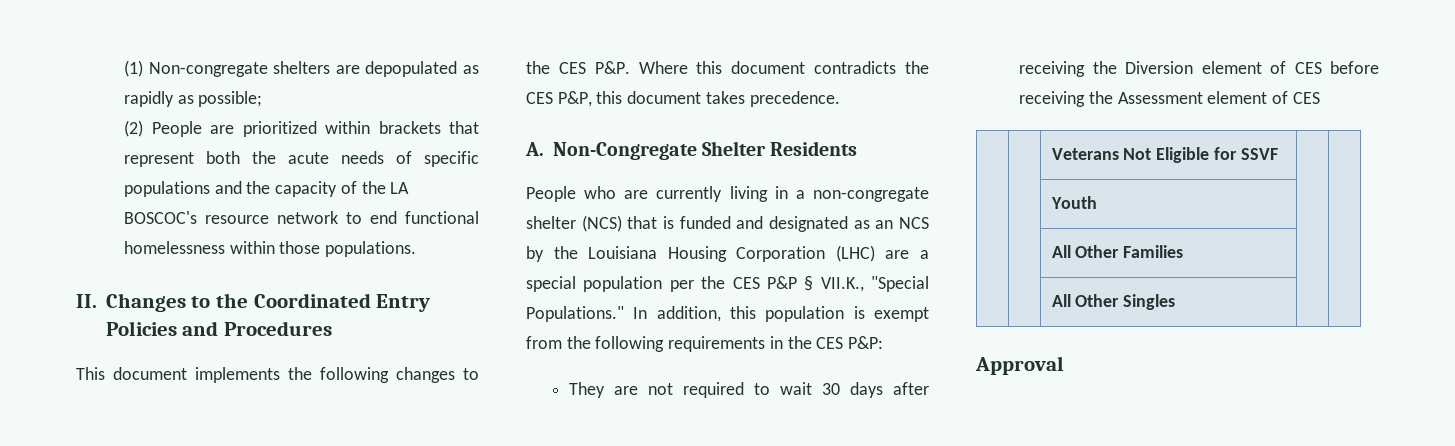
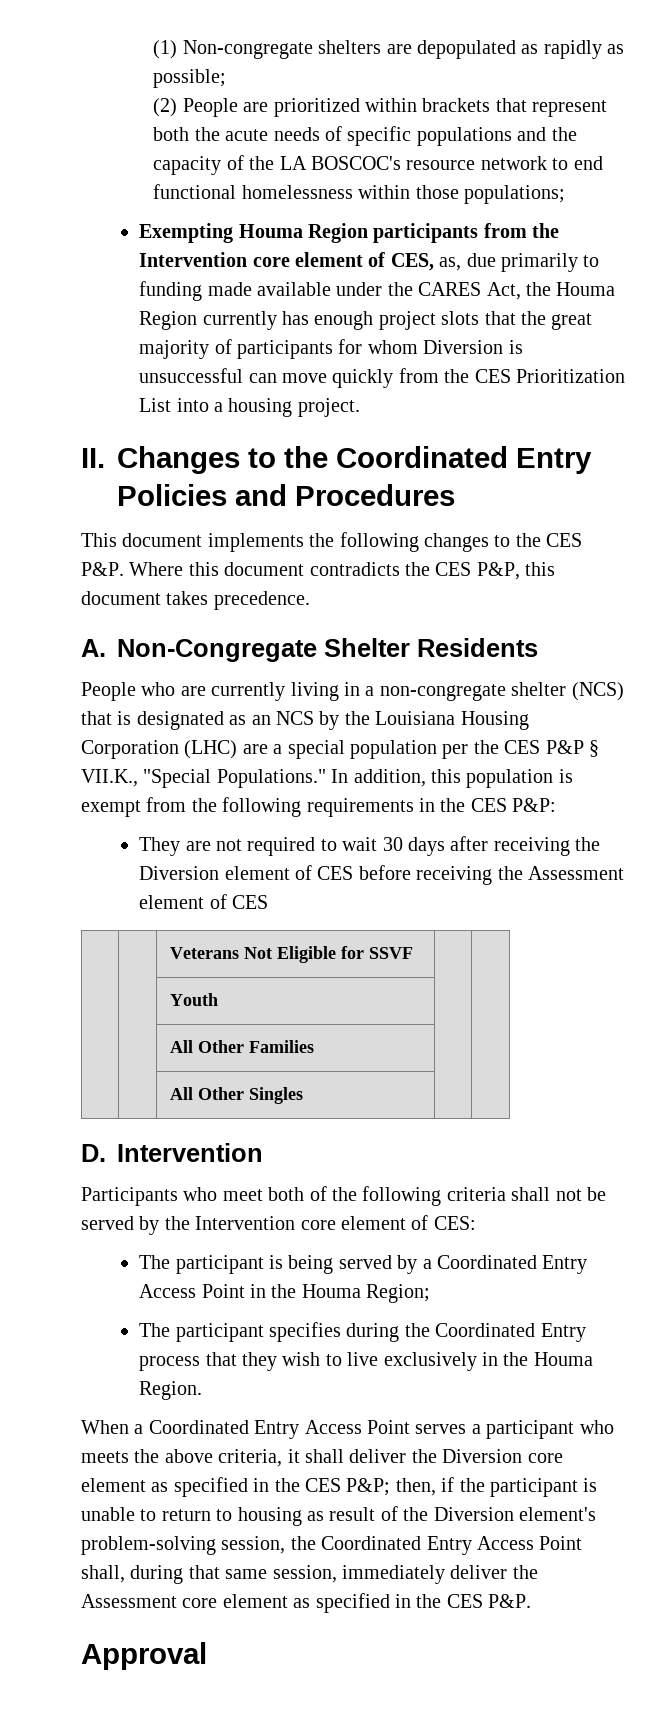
- (2) People are prioritized within brackets that represent both the acute needs of specific populations and the capacity of the LA BOSCOC's resource network to end functional homelessness within those populations.
+ (2) People are prioritized within brackets that represent both the acute needs of specific populations and the capacity of the LA BOSCOC's resource network to end functional homelessness within those populations;
+ Exempting Houma Region participants from the Intervention core element of CES, as, due primarily to funding made available under the CARES Act, the Houma Region currently has enough project slots that the great majority of participants for whom Diversion is unsuccessful can move quickly from the CES Prioritization List into a housing project.
- People who are currently living in a non-congregate shelter (NCS) that is funded and designated as an NCS by the Louisiana Housing Corporation (LHC) are a special population per the CES P&P § VII.K., "Special Populations."
+ People who are currently living in a non-congregate shelter (NCS) that is designated as an NCS by the Louisiana Housing Corporation (LHC) are a special population per the CES P&P § VII.K., "Special Populations."
+ D. Intervention
+ Participants who meet both of the following criteria shall not be served by the Intervention core element of CES:
+ The participant is being served by a Coordinated Entry Access Point in the Houma Region;
+ The participant specifies during the Coordinated Entry process that they wish to live exclusively in the Houma Region.
+ When a Coordinated Entry Access Point serves a participant who meets the above criteria, it shall deliver the Diversion core element as specified in the CES P&P; then, if the participant is unable to return to housing as result of the Diversion element's problem-solving session, the Coordinated Entry Access Point shall, during that same session, immediately deliver the Assessment core element as specified in the CES P&P.

